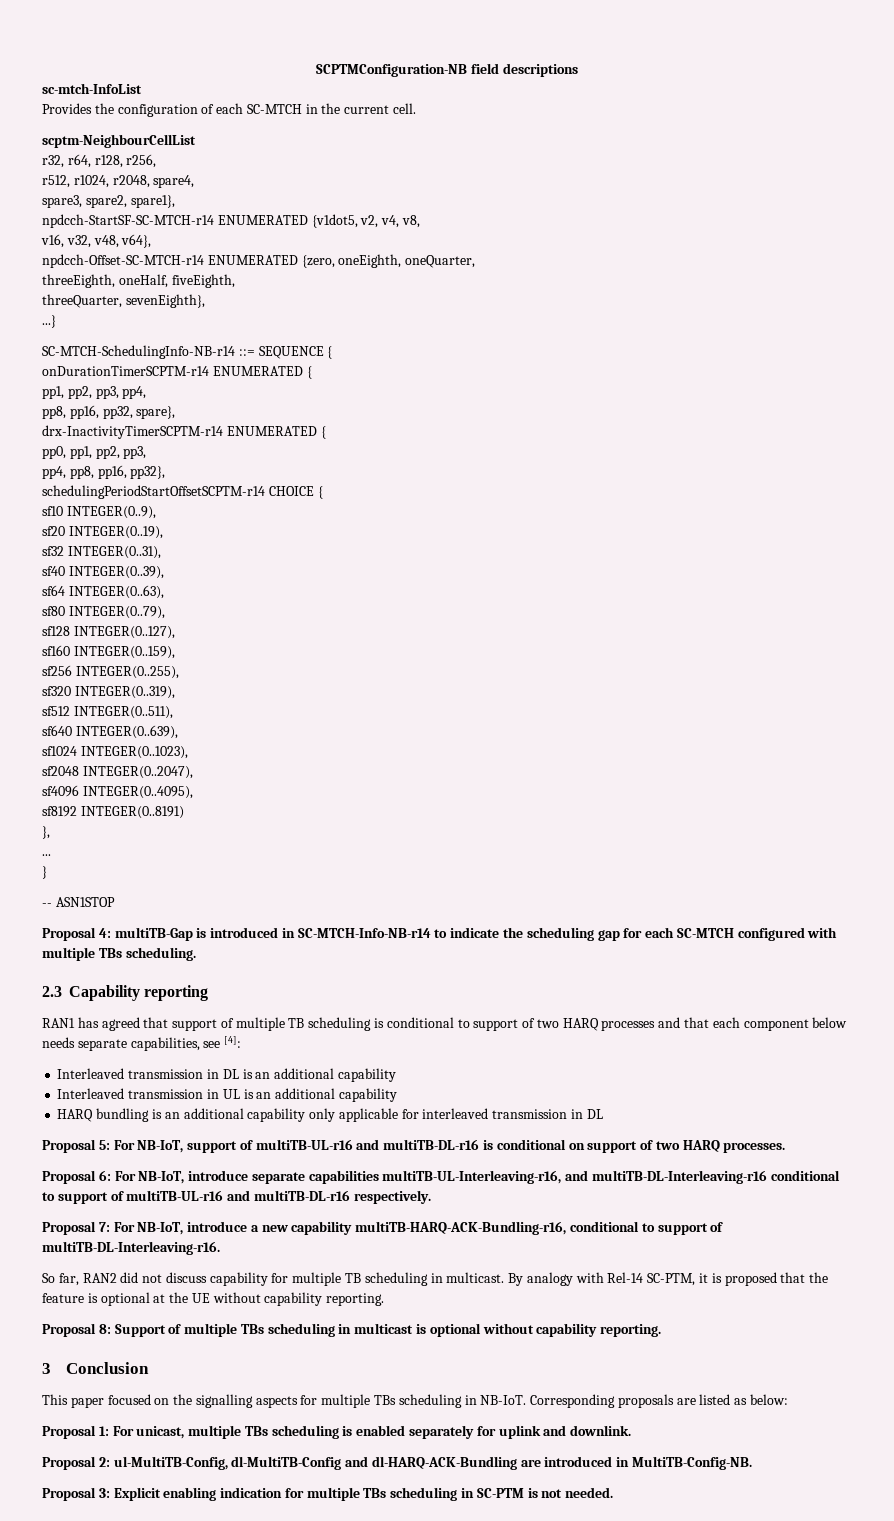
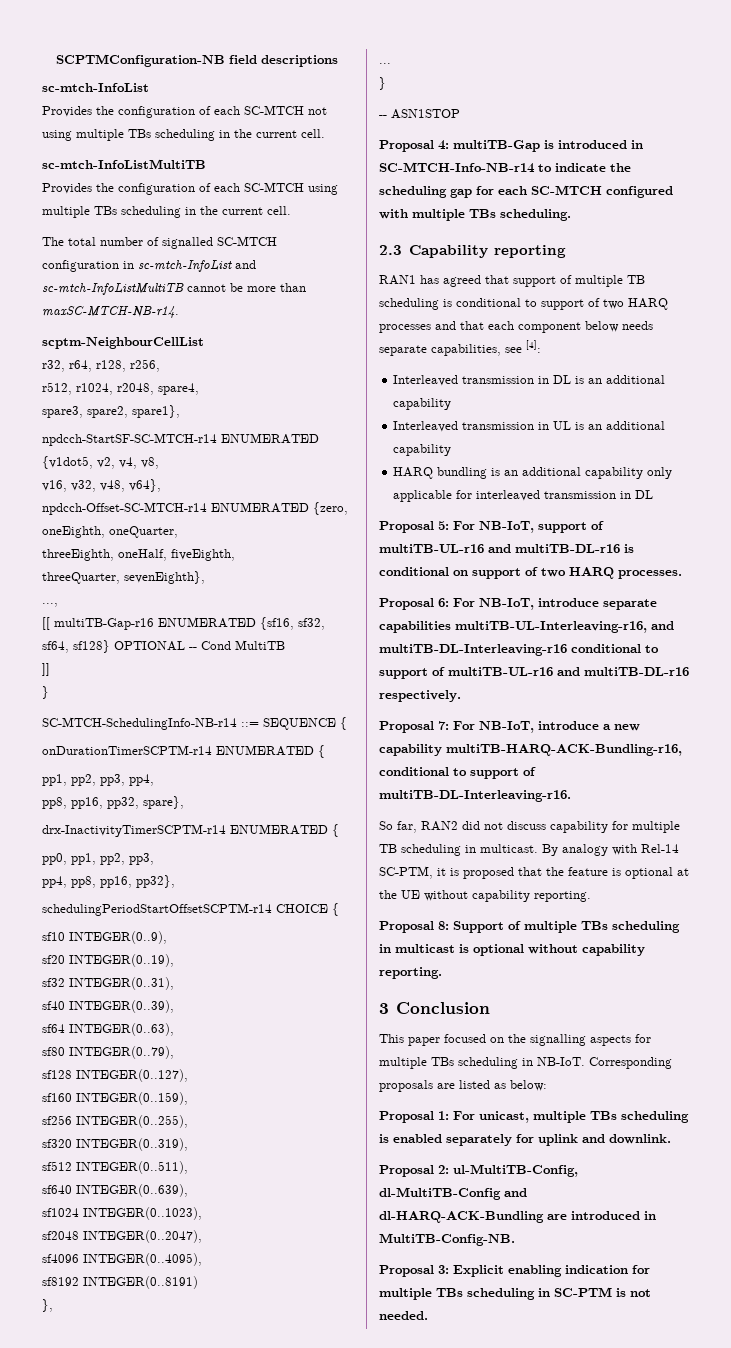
- Provides the configuration of each SC-MTCH in the current cell.
+ Provides the configuration of each SC-MTCH not using multiple TBs scheduling in the current cell.
+ sc-mtch-InfoListMultiTB
+ Provides the configuration of each SC-MTCH using multiple TBs scheduling in the current cell.
+ The total number of signalled SC-MTCH configuration in sc-mtch-InfoList and sc-mtch-InfoListMultiTB cannot be more than maxSC-MTCH-NB-r14.
- ...}
+ ...,
+ [[ multiTB-Gap-r16 ENUMERATED {sf16, sf32, sf64, sf128} OPTIONAL -- Cond MultiTB
+ ]]
+ }

